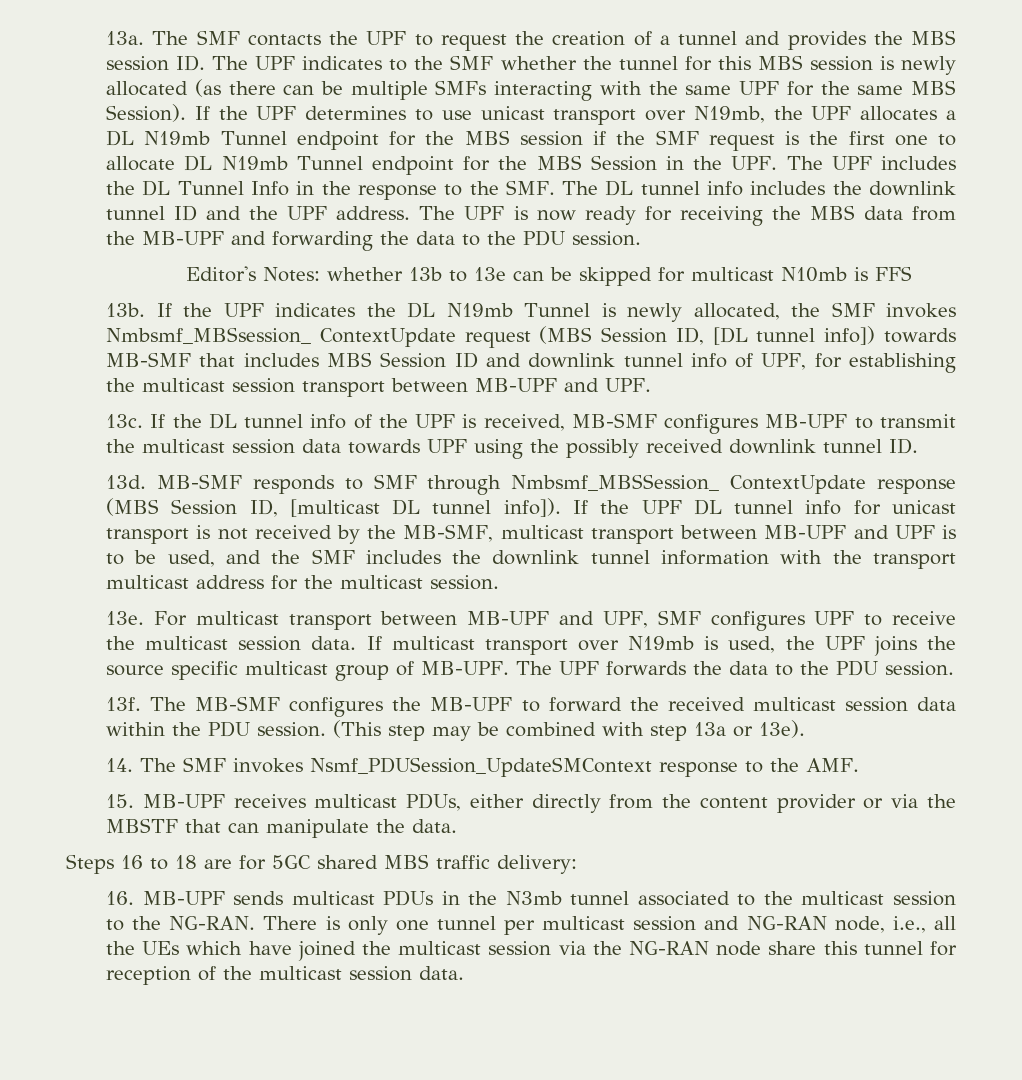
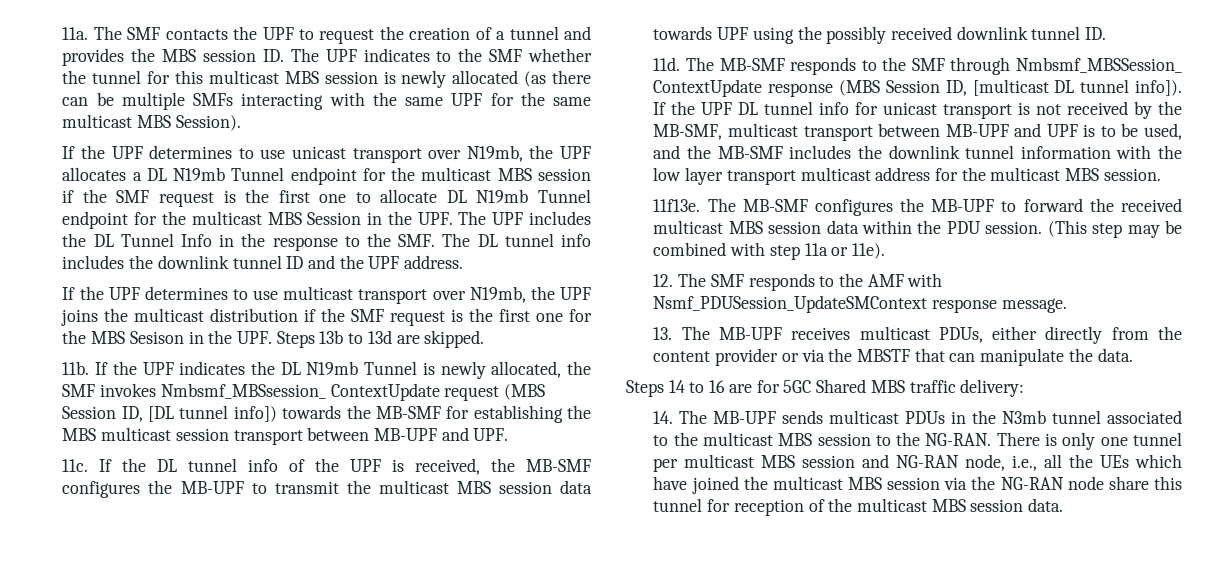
- 13a.
+ 11a.
- The SMF contacts the UPF to request the creation of a tunnel and provides the MBS session ID. The UPF indicates to the SMF whether the tunnel for this MBS session is newly allocated (as there can be multiple SMFs interacting with the same UPF for the same MBS Session). If the UPF determines to use unicast transport over N19mb, the UPF allocates a DL N19mb Tunnel endpoint for the MBS session if the SMF request is the first one to allocate DL N19mb Tunnel endpoint for the MBS Session in the UPF. The UPF includes the DL Tunnel Info in the response to the SMF. The DL tunnel info includes the downlink tunnel ID and the UPF address. The UPF is now ready for receiving the MBS data from the MB-UPF and forwarding the data to the PDU session.
- Editor's Notes: whether 13b to 13e can be skipped for multicast N10mb is FFS
- 13b.
+ The SMF contacts the UPF to request the creation of a tunnel and provides the MBS session ID. The UPF indicates to the SMF whether the tunnel for this multicast MBS session is newly allocated (as there can be multiple SMFs interacting with the same UPF for the same multicast MBS Session).
+ If the UPF determines to use unicast transport over N19mb, the UPF allocates a DL N19mb Tunnel endpoint for the multicast MBS session if the SMF request is the first one to allocate DL N19mb Tunnel endpoint for the multicast MBS Session in the UPF. The UPF includes the DL Tunnel Info in the response to the SMF. The DL tunnel info includes the downlink tunnel ID and the UPF address.
+ If the UPF determines to use multicast transport over N19mb, the UPF joins the multicast distribution if the SMF request is the first one for the MBS Sesison in the UPF. Steps 13b to 13d are skipped.
+ 11b.
- If the UPF indicates the DL N19mb Tunnel is newly allocated, the SMF invokes Nmbsmf_MBSsession_ ContextUpdate request (MBS Session ID, [DL tunnel info]) towards MB-SMF that includes MBS Session ID and downlink tunnel info of UPF, for establishing the multicast session transport between MB-UPF and UPF.
+ If the UPF indicates the DL N19mb Tunnel is newly allocated, the SMF invokes Nmbsmf_MBSsession_ ContextUpdate request (MBS Session ID, [DL tunnel info]) towards the MB-SMF for establishing the MBS multicast session transport between MB-UPF and UPF.
- 13c.
+ 11c.
- If the DL tunnel info of the UPF is received, MB-SMF configures MB-UPF to transmit the multicast session data towards UPF using the possibly received downlink tunnel ID.
+ If the DL tunnel info of the UPF is received, the MB-SMF configures the MB-UPF to transmit the multicast MBS session data towards UPF using the possibly received downlink tunnel ID.
- 13d. MB-SMF responds to SMF through Nmbsmf_MBSSession_ ContextUpdate response (MBS Session ID, [multicast DL tunnel info]).
+ 11d. The MB-SMF responds to the SMF through Nmbsmf_MBSSession_ ContextUpdate response (MBS Session ID, [multicast DL tunnel info]).
- If the UPF DL tunnel info for unicast transport is not received by the MB-SMF, multicast transport between MB-UPF and UPF is to be used, and the SMF includes the downlink tunnel information with the transport multicast address for the multicast session.
- 13e. For multicast transport between MB-UPF and UPF, SMF configures UPF to receive the multicast session data. If multicast transport over N19mb is used, the UPF joins the source specific multicast group of MB-UPF. The UPF forwards the data to the PDU session.
- 13f.
+ If the UPF DL tunnel info for unicast transport is not received by the MB-SMF, multicast transport between MB-UPF and UPF is to be used, and the MB-SMF includes the downlink tunnel information with the low layer transport multicast address for the multicast MBS session.
+ 11f13e.
- The MB-SMF configures the MB-UPF to forward the received multicast session data within the PDU session.
+ The MB-SMF configures the MB-UPF to forward the received multicast MBS session data within the PDU session.
- (This step may be combined with step 13a or 13e).
- 14. The SMF invokes Nsmf_PDUSession_UpdateSMContext response to the AMF.
- 15. MB-UPF receives multicast PDUs, either directly from the content provider or via the MBSTF that can manipulate the data.
+ (This step may be combined with step 11a or 11e).
+ 12. The SMF responds to the AMF with Nsmf_PDUSession_UpdateSMContext response message.
+ 13. The MB-UPF receives multicast PDUs, either directly from the content provider or via the MBSTF that can manipulate the data.
- Steps 16 to 18 are for 5GC shared MBS traffic delivery:
+ Steps 14 to 16 are for 5GC Shared MBS traffic delivery:
- 16. MB-UPF sends multicast PDUs in the N3mb tunnel associated to the multicast session to the NG-RAN.
+ 14. The MB-UPF sends multicast PDUs in the N3mb tunnel associated to the multicast MBS session to the NG-RAN.
- There is only one tunnel per multicast session and NG-RAN node, i.e., all the UEs which have joined the multicast session via the NG-RAN node share this tunnel for reception of the multicast session data.
+ There is only one tunnel per multicast MBS session and NG-RAN node, i.e., all the UEs which have joined the multicast MBS session via the NG-RAN node share this tunnel for reception of the multicast MBS session data.

